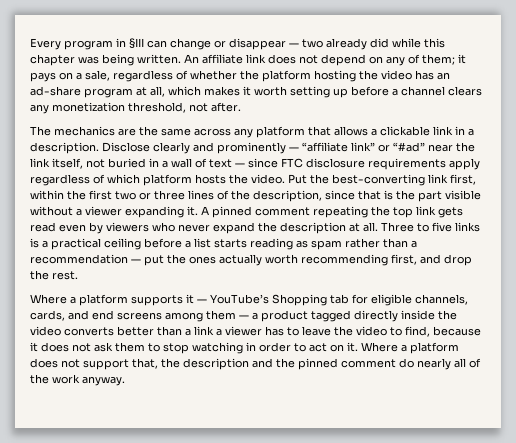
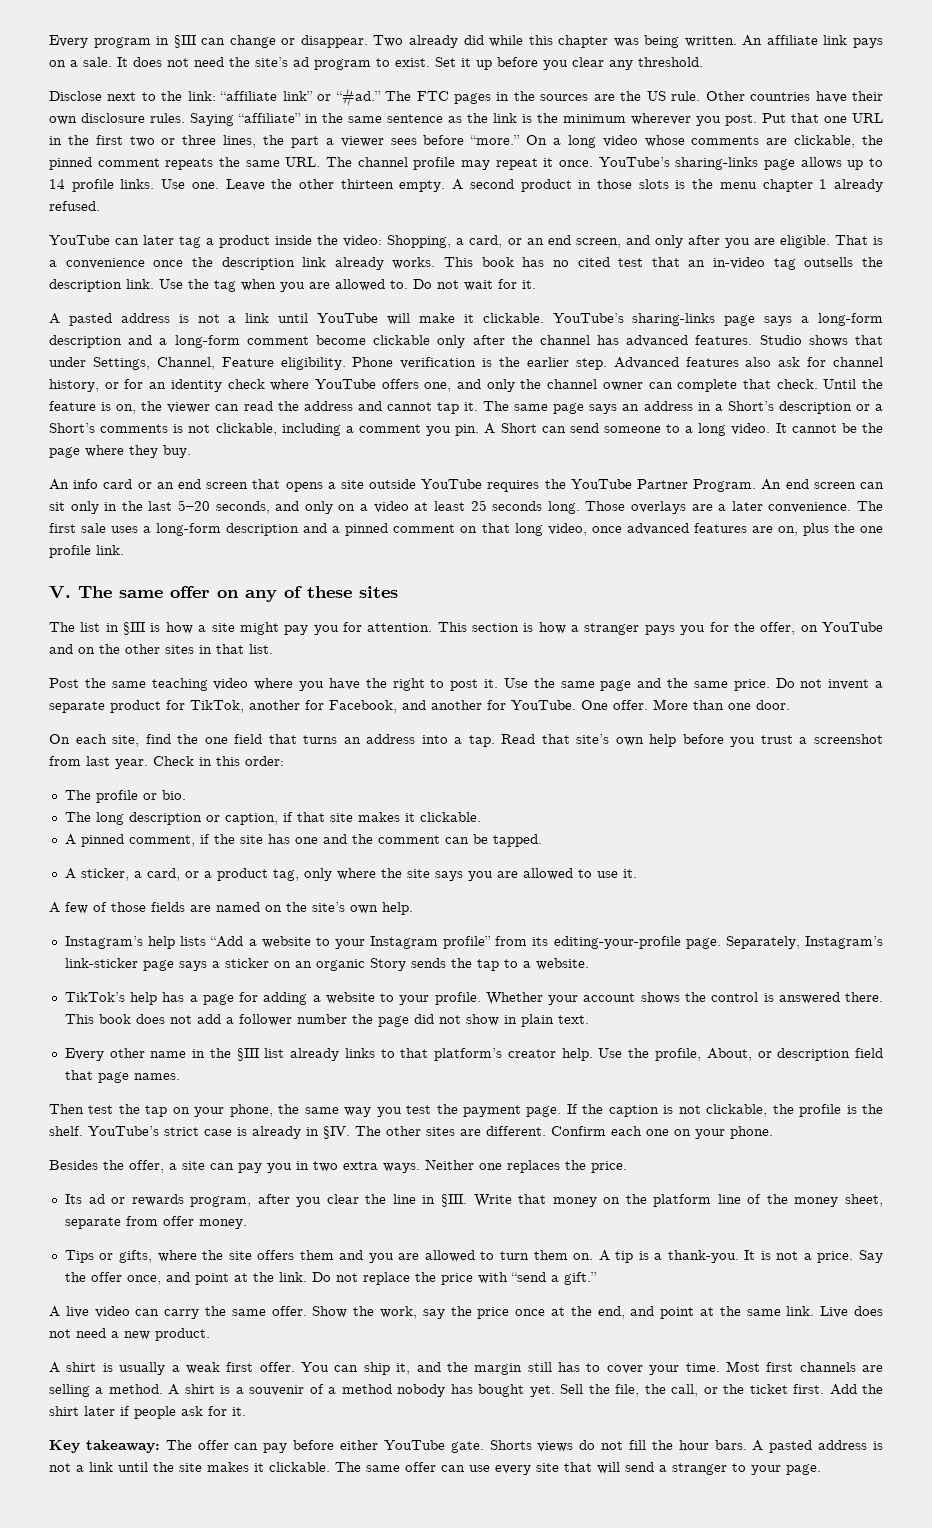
- Every program in §III can change or disappear — two already did while this chapter was being written.
+ Every program in §III can change or disappear. Two already did while this chapter was being written.
- An affiliate link does not depend on any of them; it pays on a sale, regardless of whether the platform hosting the video has an ad-share program at all, which makes it worth setting up before a channel clears any monetization threshold, not after.
- The mechanics are the same across any platform that allows a clickable link in a description. Disclose clearly and prominently — “affiliate link” or “#ad” near the link itself, not buried in a wall of text — since FTC disclosure requirements apply regardless of which platform hosts the video. Put the best-converting link first, within the first two or three lines of the description, since that is the part visible without a viewer expanding it. A pinned comment repeating the top link gets read even by viewers who never expand the description at all. Three to five links is a practical ceiling before a list starts reading as spam rather than a recommendation — put the ones actually worth recommending first, and drop the rest.
- Where a platform supports it — YouTube’s Shopping tab for eligible channels, cards, and end screens among them — a product tagged directly inside the video converts better than a link a viewer has to leave the video to find, because it does not ask them to stop watching in order to act on it. Where a platform does not support that, the description and the pinned comment do nearly all of the work anyway.
+ An affiliate link pays on a sale. It does not need the site’s ad program to exist. Set it up before you clear any threshold.
+ Disclose next to the link: “affiliate link” or “#ad.” The FTC pages in the sources are the US rule. Other countries have their own disclosure rules. Saying “affiliate” in the same sentence as the link is the minimum wherever you post. Put that one URL in the first two or three lines, the part a viewer sees before “more.” On a long video whose comments are clickable, the pinned comment repeats the same URL. The channel profile may repeat it once. YouTube’s sharing-links page allows up to 14 profile links. Use one. Leave the other thirteen empty. A second product in those slots is the menu chapter 1 already refused.
+ YouTube can later tag a product inside the video: Shopping, a card, or an end screen, and only after you are eligible. That is a convenience once the description link already works. This book has no cited test that an in-video tag outsells the description link. Use the tag when you are allowed to. Do not wait for it.
+ A pasted address is not a link until YouTube will make it clickable. YouTube’s sharing-links page says a long-form description and a long-form comment become clickable only after the channel has advanced features. Studio shows that under Settings, Channel, Feature eligibility. Phone verification is the earlier step. Advanced features also ask for channel history, or for an identity check where YouTube offers one, and only the channel owner can complete that check. Until the feature is on, the viewer can read the address and cannot tap it. The same page says an address in a Short’s description or a Short’s comments is not clickable, including a comment you pin. A Short can send someone to a long video. It cannot be the page where they buy.
+ An info card or an end screen that opens a site outside YouTube requires the YouTube Partner Program. An end screen can sit only in the last 5–20 seconds, and only on a video at least 25 seconds long. Those overlays are a later convenience. The first sale uses a long-form description and a pinned comment on that long video, once advanced features are on, plus the one profile link.
+ V. The same offer on any of these sites
+ The list in §III is how a site might pay you for attention. This section is how a stranger pays you for the offer, on YouTube and on the other sites in that list.
+ Post the same teaching video where you have the right to post it. Use the same page and the same price. Do not invent a separate product for TikTok, another for Facebook, and another for YouTube. One offer. More than one door.
+ On each site, find the one field that turns an address into a tap. Read that site’s own help before you trust a screenshot from last year. Check in this order:
+ The profile or bio.
+ The long description or caption, if that site makes it clickable.
+ A pinned comment, if the site has one and the comment can be tapped.
+ A sticker, a card, or a product tag, only where the site says you are allowed to use it.
+ A few of those fields are named on the site’s own help.
+ Instagram’s help lists “Add a website to your Instagram profile” from its editing-your-profile page. Separately, Instagram’s link-sticker page says a sticker on an organic Story sends the tap to a website.
+ TikTok’s help has a page for adding a website to your profile. Whether your account shows the control is answered there. This book does not add a follower number the page did not show in plain text.
+ Every other name in the §III list already links to that platform’s creator help. Use the profile, About, or description field that page names.
+ Then test the tap on your phone, the same way you test the payment page. If the caption is not clickable, the profile is the shelf. YouTube’s strict case is already in §IV. The other sites are different. Confirm each one on your phone.
+ Besides the offer, a site can pay you in two extra ways. Neither one replaces the price.
+ Its ad or rewards program, after you clear the line in §III. Write that money on the platform line of the money sheet, separate from offer money.
+ Tips or gifts, where the site offers them and you are allowed to turn them on. A tip is a thank-you. It is not a price. Say the offer once, and point at the link. Do not replace the price with “send a gift.”
+ A live video can carry the same offer. Show the work, say the price once at the end, and point at the same link. Live does not need a new product.
+ A shirt is usually a weak first offer. You can ship it, and the margin still has to cover your time. Most first channels are selling a method. A shirt is a souvenir of a method nobody has bought yet. Sell the file, the call, or the ticket first. Add the shirt later if people ask for it.
+ Key takeaway: The offer can pay before either YouTube gate. Shorts views do not fill the hour bars. A pasted address is not a link until the site makes it clickable. The same offer can use every site that will send a stranger to your page.

